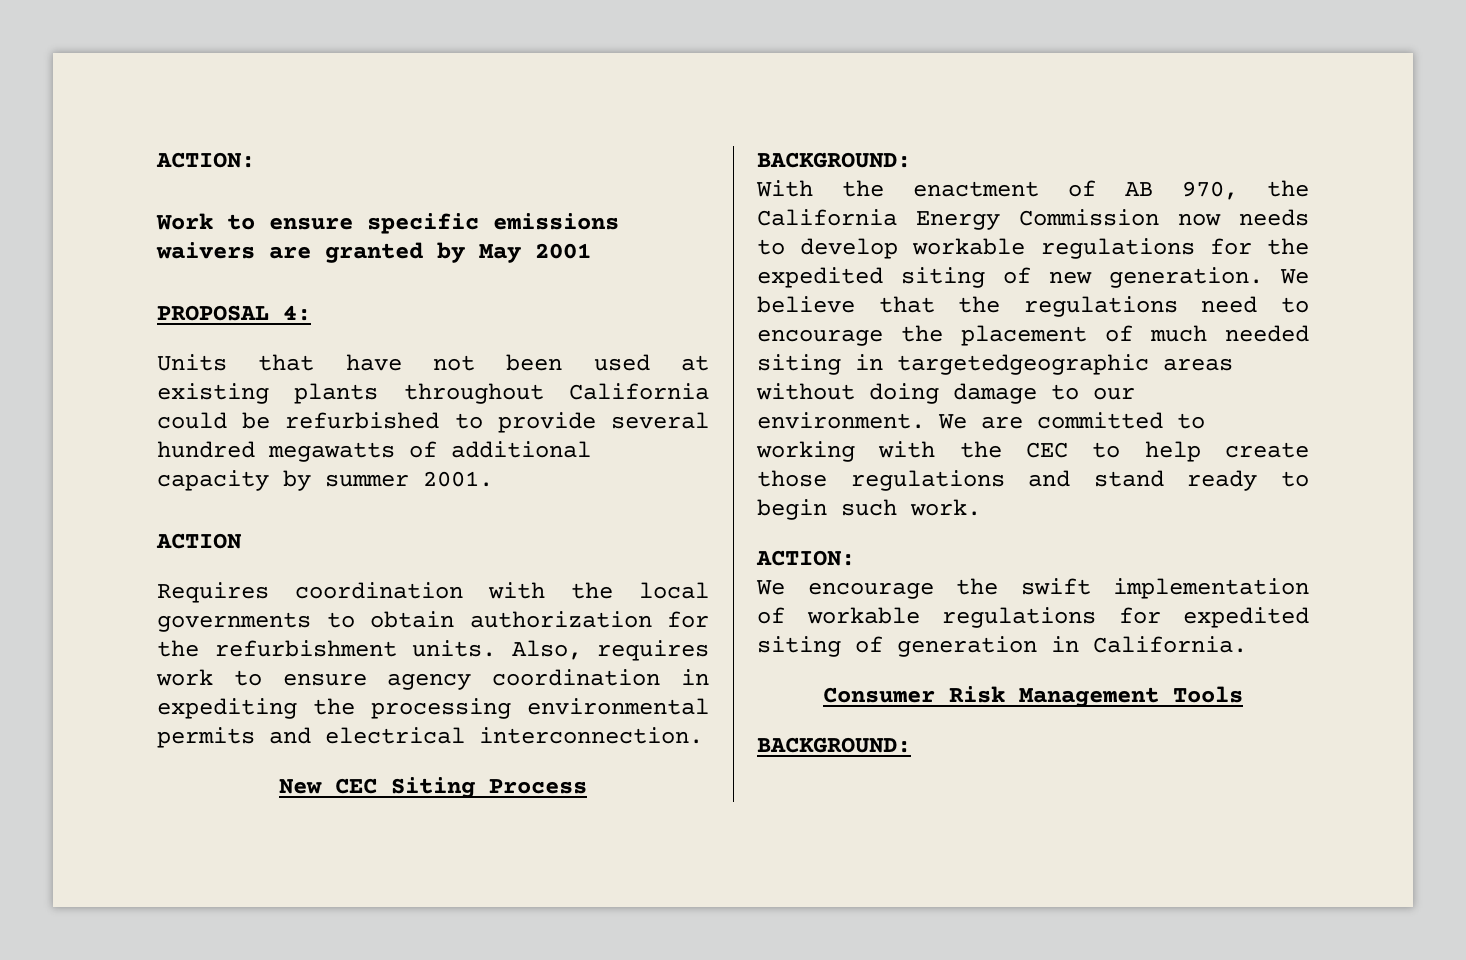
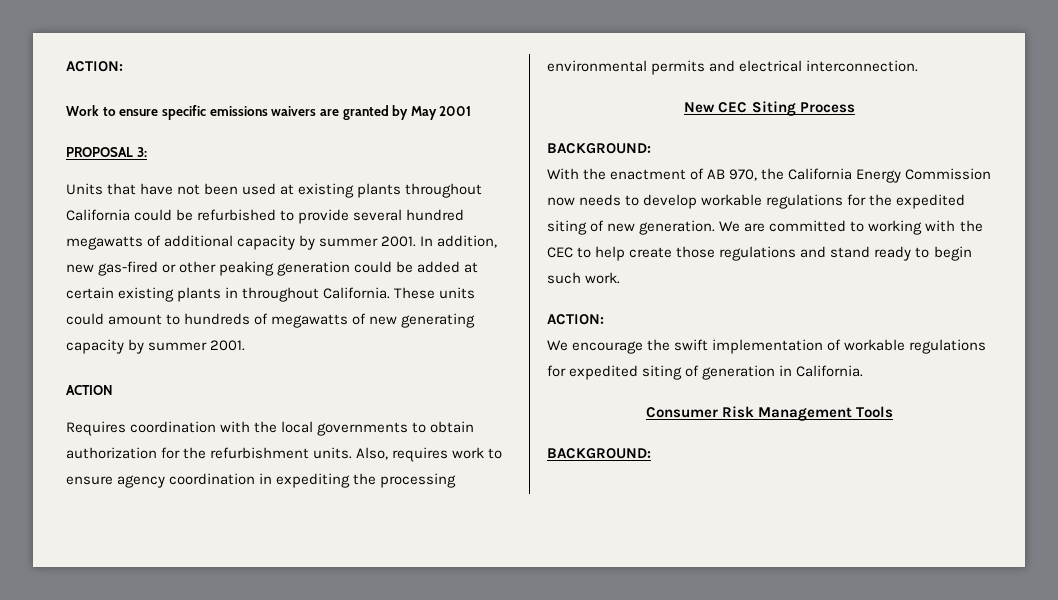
- PROPOSAL 4:
+ PROPOSAL 3:
+ In addition, new gas-fired or other peaking generation could be added at certain existing plants in throughout California. These units could amount to hundreds of megawatts of new generating capacity by summer 2001.
- We believe that the regulations need to encourage the placement of much needed siting in targetedgeographic areas without doing damage to our environment. We are committed to working with the CEC to help create those regulations and stand ready to begin such work.
+ We are committed to working with the CEC to help create those regulations and stand ready to begin such work.

